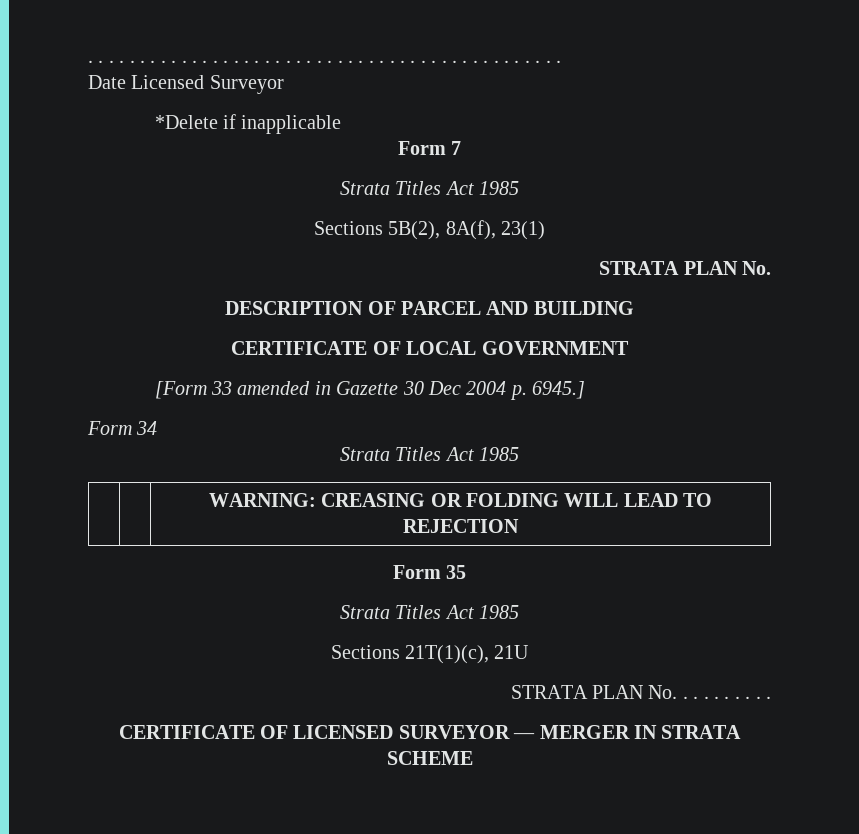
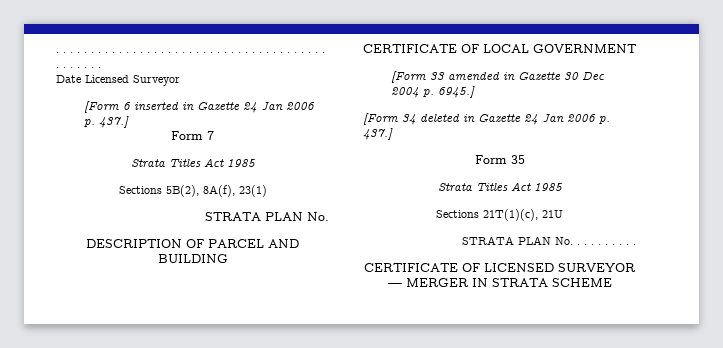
- *Delete if inapplicable
+ [Form 6 inserted in Gazette 24 Jan 2006 p. 437.]
- Form 34
- Strata Titles Act 1985
- | | WARNING: CREASING OR FOLDING WILL LEAD TO REJECTION
+ [Form 34 deleted in Gazette 24 Jan 2006 p. 437.]

